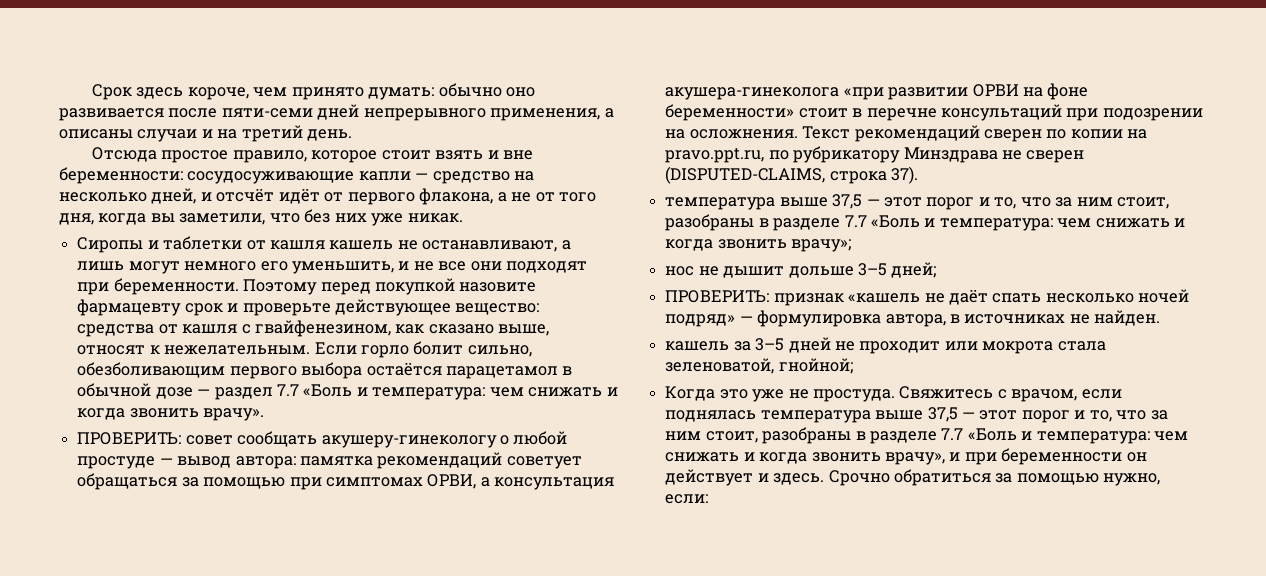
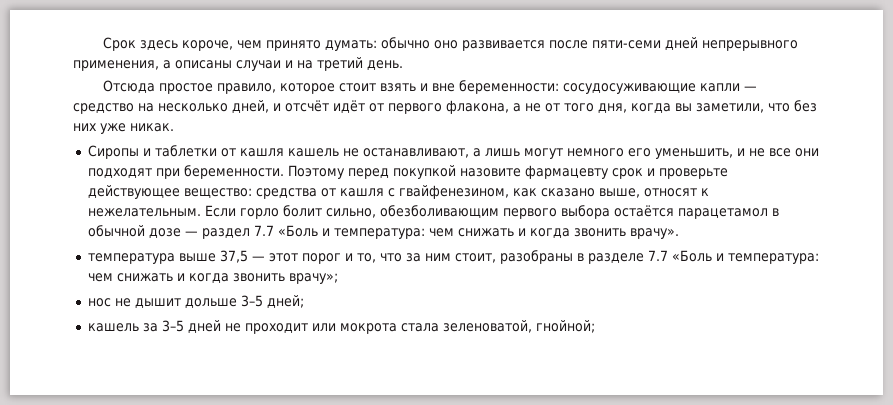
- ПРОВЕРИТЬ: совет сообщать акушеру-гинекологу о любой простуде — вывод автора: памятка рекомендаций советует обращаться за помощью при симптомах ОРВИ, а консультация акушера-гинеколога «при развитии ОРВИ на фоне беременности» стоит в перечне консультаций при подозрении на осложнения. Текст рекомендаций сверен по копии на pravo.ppt.ru, по рубрикатору Минздрава не сверен (DISPUTED-CLAIMS, строка 37).
- ПРОВЕРИТЬ: признак «кашель не даёт спать несколько ночей подряд» — формулировка автора, в источниках не найден.
- Когда это уже не простуда. Свяжитесь с врачом, если поднялась температура выше 37,5 — этот порог и то, что за ним стоит, разобраны в разделе 7.7 «Боль и температура: чем снижать и когда звонить врачу», и при беременности он действует и здесь. Срочно обратиться за помощью нужно, если:

